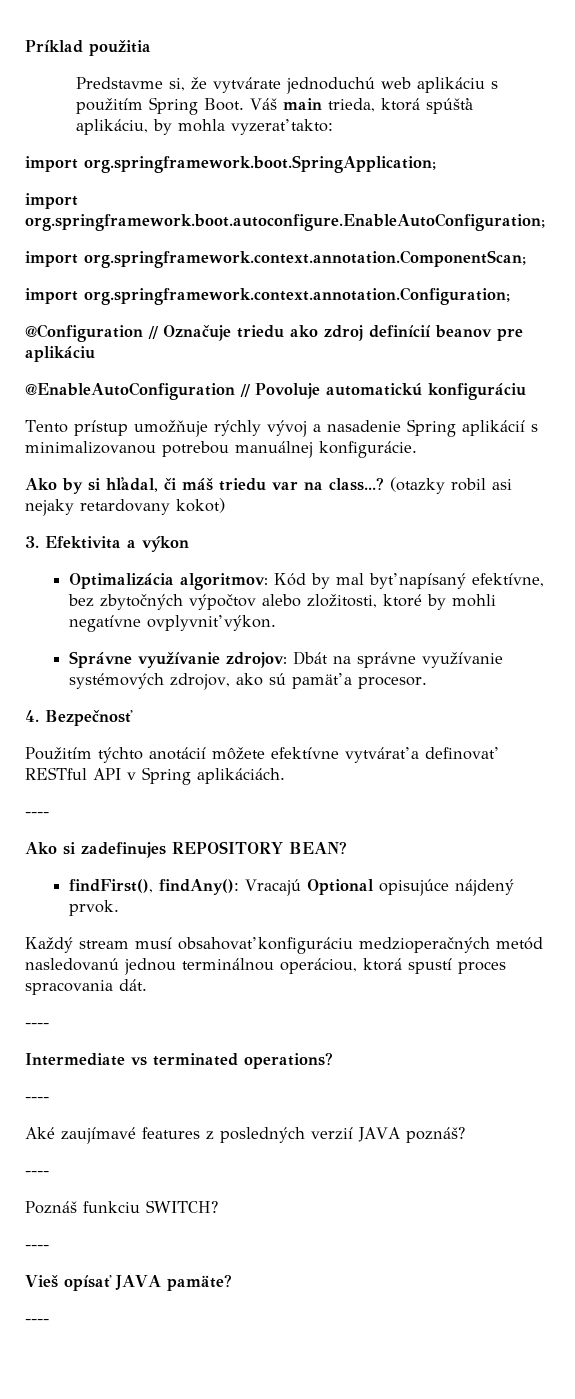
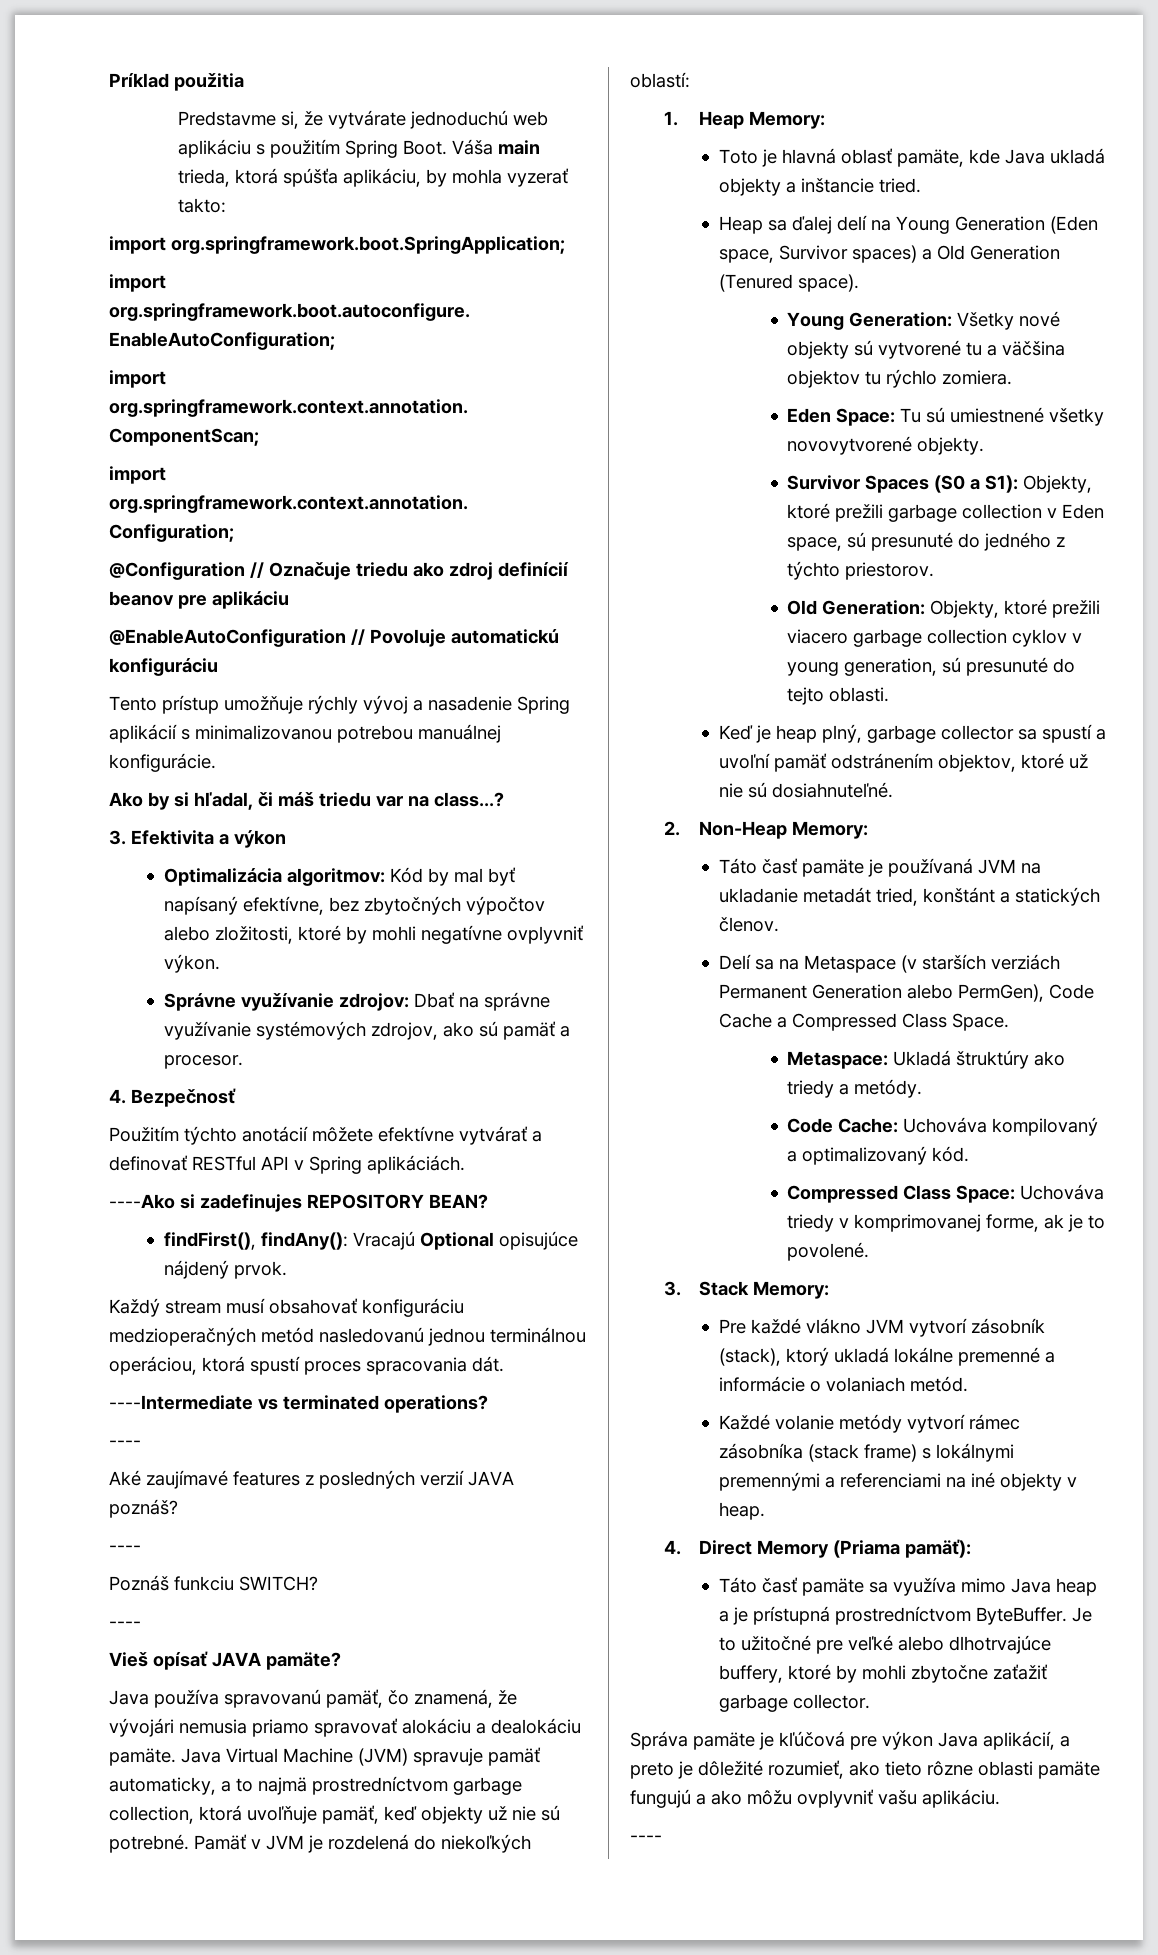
- Váš main trieda, ktorá spúšťa aplikáciu, by mohla vyzerať takto:
+ Váša main trieda, ktorá spúšťa aplikáciu, by mohla vyzerať takto:
- (otazky robil asi nejaky retardovany kokot)
- Správne využívanie zdrojov: Dbát na správne využívanie systémových zdrojov, ako sú pamäť a procesor.
+ Správne využívanie zdrojov: Dbať na správne využívanie systémových zdrojov, ako sú pamäť a procesor.
  Použitím týchto anotácií môžete efektívne vytvárať a definovať RESTful API v Spring aplikáciách.
- ----
- Ako si zadefinujes REPOSITORY BEAN?
+ ----Ako si zadefinujes REPOSITORY BEAN?
  Každý stream musí obsahovať konfiguráciu medzioperačných metód nasledovanú jednou terminálnou operáciou, ktorá spustí proces spracovania dát.
- ----
- Intermediate vs terminated operations?
+ ----Intermediate vs terminated operations?
+ Java používa spravovanú pamäť, čo znamená, že vývojári nemusia priamo spravovať alokáciu a dealokáciu pamäte. Java Virtual Machine (JVM) spravuje pamäť automaticky, a to najmä prostredníctvom garbage collection, ktorá uvoľňuje pamäť, keď objekty už nie sú potrebné. Pamäť v JVM je rozdelená do niekoľkých oblastí:
+ 1. Heap Memory:
+ Toto je hlavná oblasť pamäte, kde Java ukladá objekty a inštancie tried.
+ Heap sa ďalej delí na Young Generation (Eden space, Survivor spaces) a Old Generation (Tenured space).
+ Young Generation: Všetky nové objekty sú vytvorené tu a väčšina objektov tu rýchlo zomiera.
+ Eden Space: Tu sú umiestnené všetky novovytvorené objekty.
+ Survivor Spaces (S0 a S1): Objekty, ktoré prežili garbage collection v Eden space, sú presunuté do jedného z týchto priestorov.
+ Old Generation: Objekty, ktoré prežili viacero garbage collection cyklov v young generation, sú presunuté do tejto oblasti.
+ Keď je heap plný, garbage collector sa spustí a uvoľní pamäť odstránením objektov, ktoré už nie sú dosiahnuteľné.
+ 2. Non-Heap Memory:
+ Táto časť pamäte je používaná JVM na ukladanie metadát tried, konštánt a statických členov.
+ Delí sa na Metaspace (v starších verziách Permanent Generation alebo PermGen), Code Cache a Compressed Class Space.
+ Metaspace: Ukladá štruktúry ako triedy a metódy.
+ Code Cache: Uchováva kompilovaný a optimalizovaný kód.
+ Compressed Class Space: Uchováva triedy v komprimovanej forme, ak je to povolené.
+ 3. Stack Memory:
+ Pre každé vlákno JVM vytvorí zásobník (stack), ktorý ukladá lokálne premenné a informácie o volaniach metód.
+ Každé volanie metódy vytvorí rámec zásobníka (stack frame) s lokálnymi premennými a referenciami na iné objekty v heap.
+ 4. Direct Memory (Priama pamäť):
+ Táto časť pamäte sa využíva mimo Java heap a je prístupná prostredníctvom ByteBuffer. Je to užitočné pre veľké alebo dlhotrvajúce buffery, ktoré by mohli zbytočne zaťažiť garbage collector.
+ Správa pamäte je kľúčová pre výkon Java aplikácií, a preto je dôležité rozumieť, ako tieto rôzne oblasti pamäte fungujú a ako môžu ovplyvniť vašu aplikáciu.

